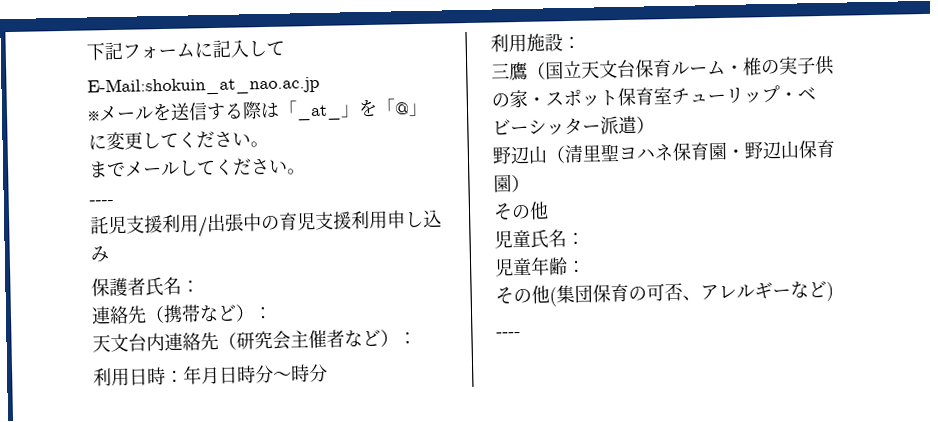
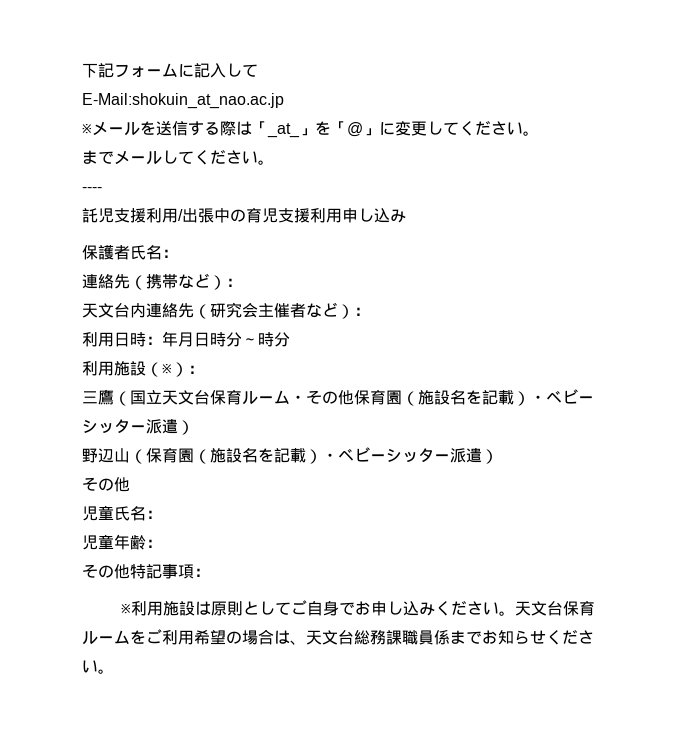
- 利用施設：
+ 利用施設（※）：
- 三鷹（国立天文台保育ルーム・椎の実子供の家・スポット保育室チューリップ・ベビーシッター派遣）
+ 三鷹（国立天文台保育ルーム・その他保育園（施設名を記載）・ベビーシッター派遣）
- 野辺山（清里聖ヨハネ保育園・野辺山保育園）
+ 野辺山（保育園（施設名を記載）・ベビーシッター派遣）
- その他(集団保育の可否、アレルギーなど)
- ----
+ その他特記事項：
+ ※利用施設は原則としてご自身でお申し込みください。天文台保育ルームをご利用希望の場合は、天文台総務課職員係までお知らせください。

